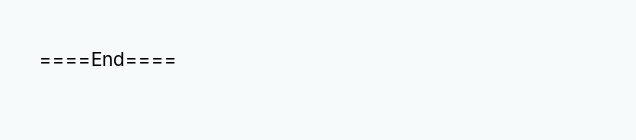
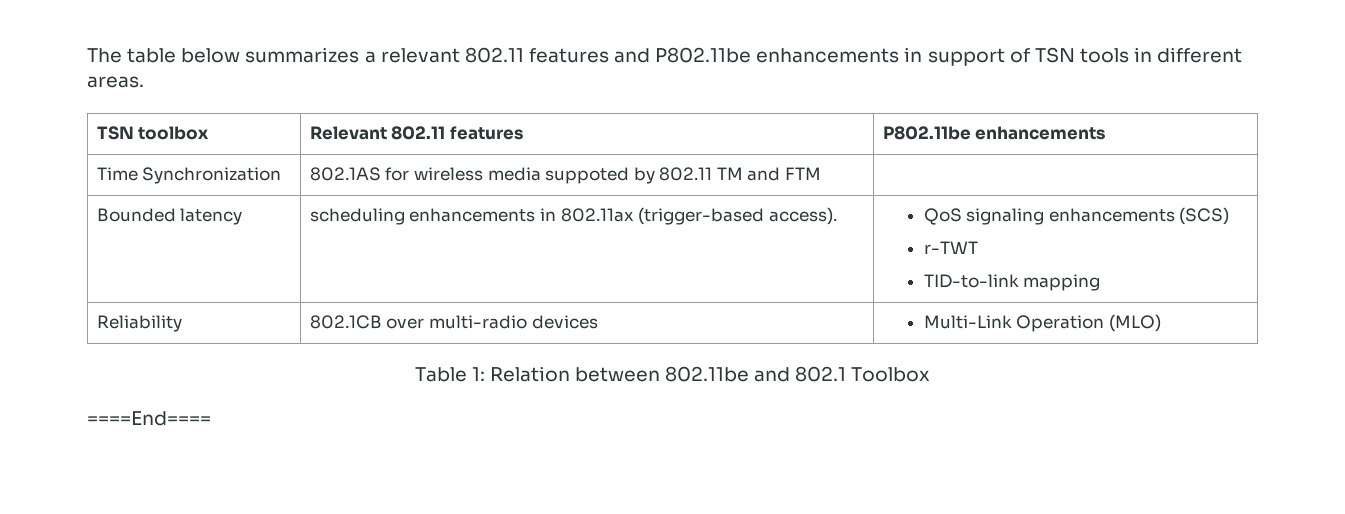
+ The table below summarizes a relevant 802.11 features and P802.11be enhancements in support of TSN tools in different areas.
+ TSN toolbox | Relevant 802.11 features | P802.11be enhancements
+ Time Synchronization | 802.1AS for wireless media suppoted by 802.11 TM and FTM |
+ Bounded latency | scheduling enhancements in 802.11ax (trigger-based access). | QoS signaling enhancements (SCS)
+ r-TWT
+ TID-to-link mapping
+ Reliability | 802.1CB over multi-radio devices | Multi-Link Operation (MLO)
+ Table 1: Relation between 802.11be and 802.1 Toolbox

